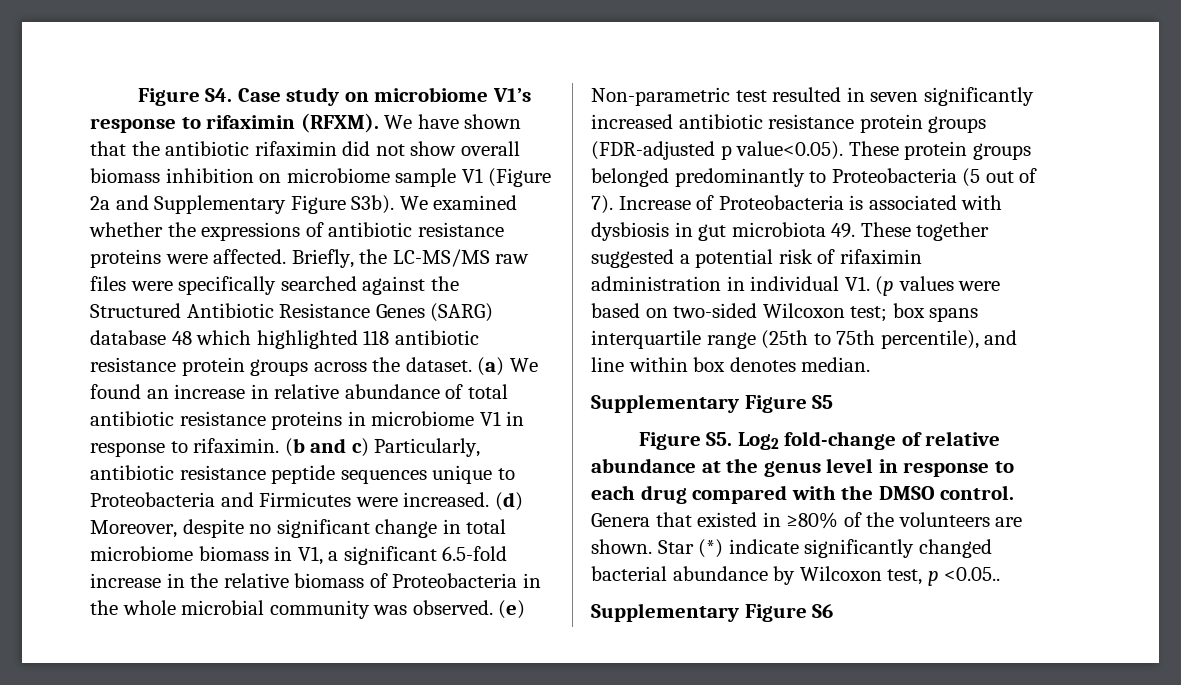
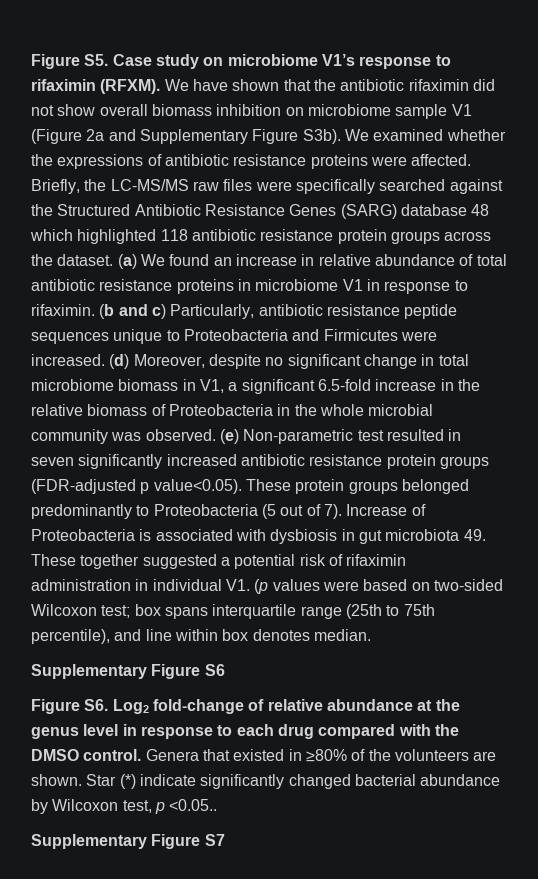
- Figure S4. Case study on microbiome V1’s response to rifaximin (RFXM).
+ Figure S5. Case study on microbiome V1’s response to rifaximin (RFXM).
- Supplementary Figure S5
- Figure S5. Log2 fold-change of relative abundance at the genus level in response to each drug compared with the DMSO control.
+ Supplementary Figure S6
+ Figure S6. Log2 fold-change of relative abundance at the genus level in response to each drug compared with the DMSO control.
- Supplementary Figure S6
+ Supplementary Figure S7

